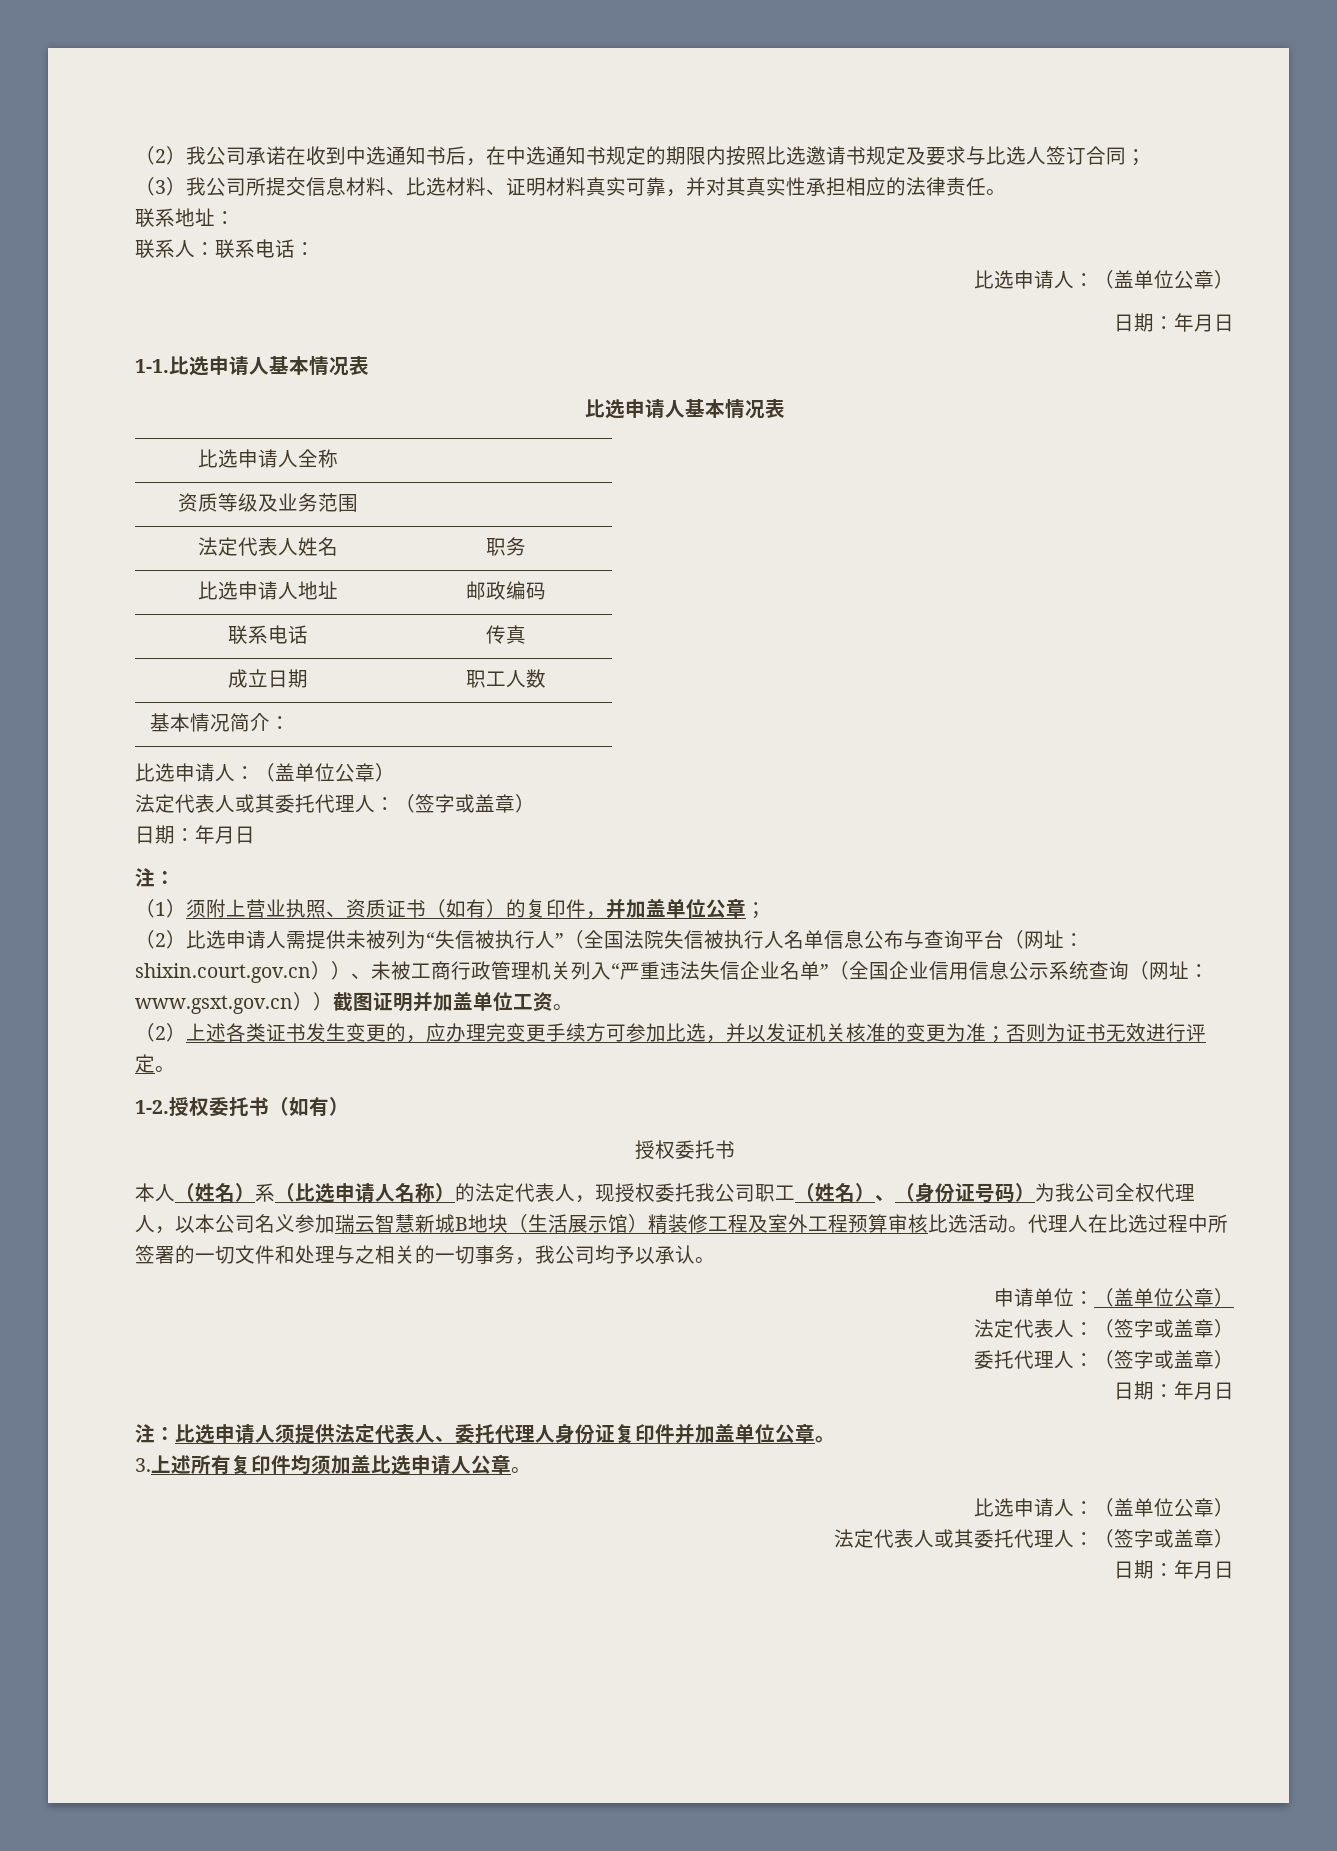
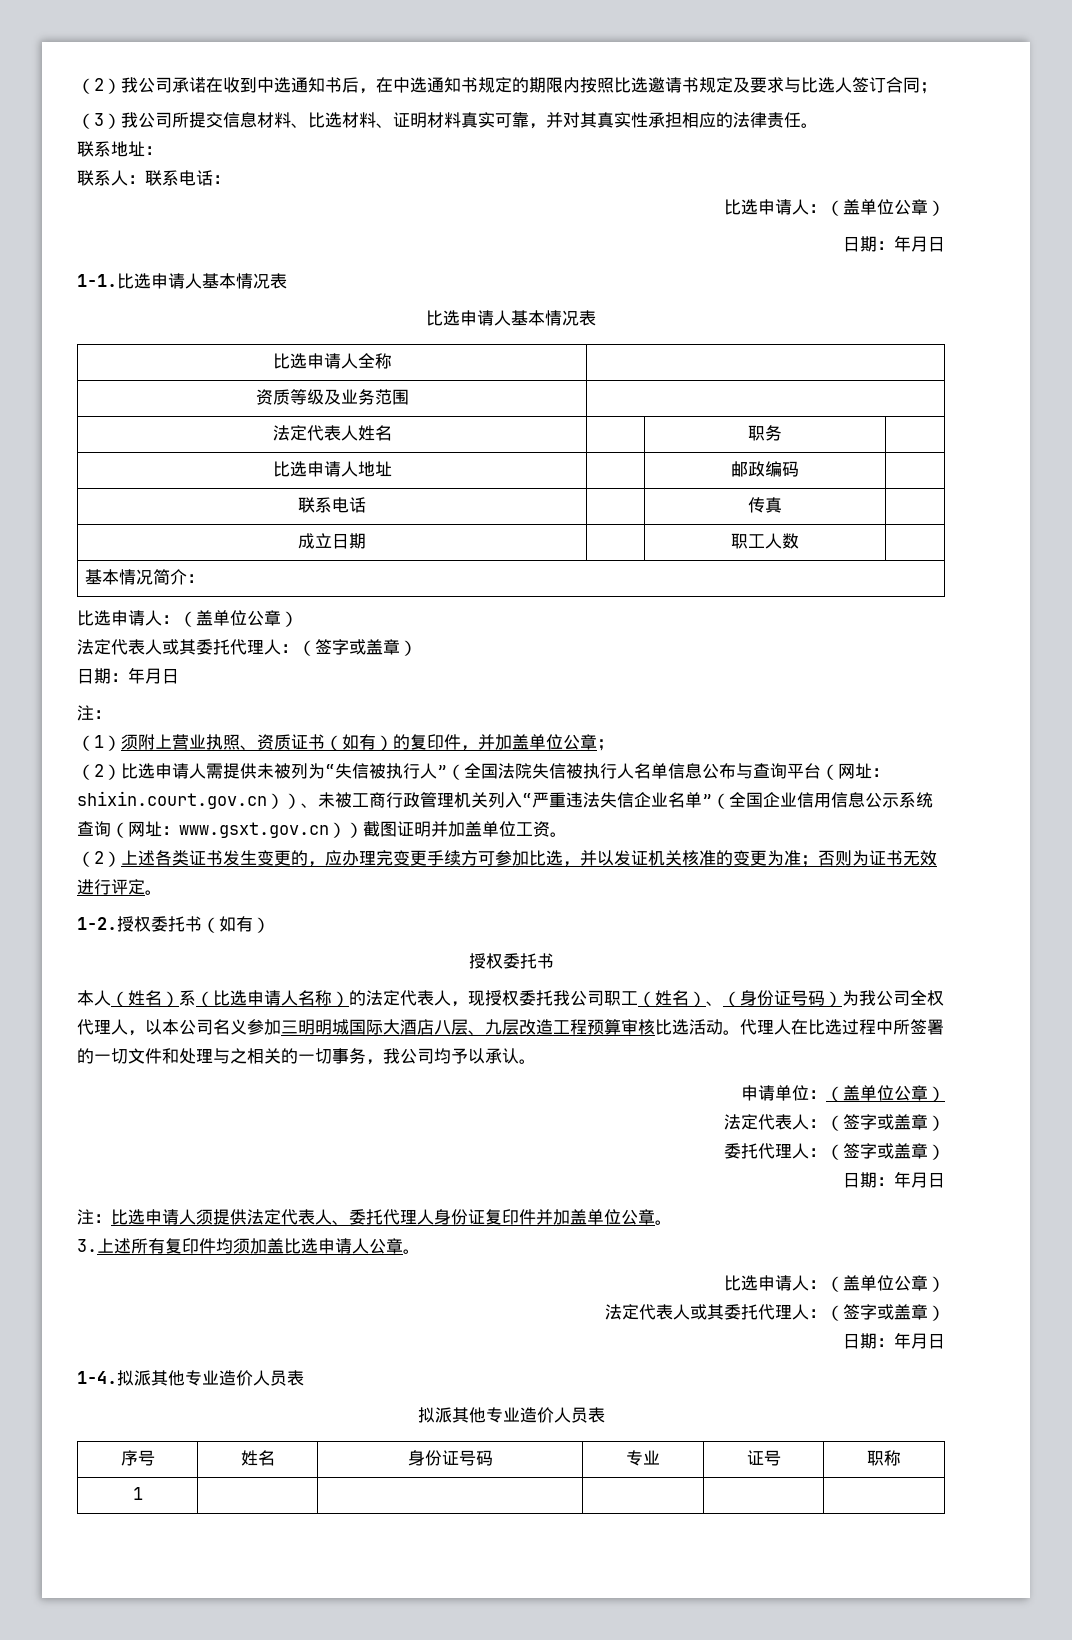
- 本人（姓名）系（比选申请人名称）的法定代表人，现授权委托我公司职工（姓名）、（身份证号码）为我公司全权代理人，以本公司名义参加瑞云智慧新城B地块（生活展示馆）精装修工程及室外工程预算审核比选活动。
+ 本人（姓名）系（比选申请人名称）的法定代表人，现授权委托我公司职工（姓名）、（身份证号码）为我公司全权代理人，以本公司名义参加三明明城国际大酒店八层、九层改造工程预算审核比选活动。
+ 1-4.拟派其他专业造价人员表
+ 拟派其他专业造价人员表
+ 序号 | 姓名 | 身份证号码 | 专业 | 证号 | 职称
+ 1 | | | | |

